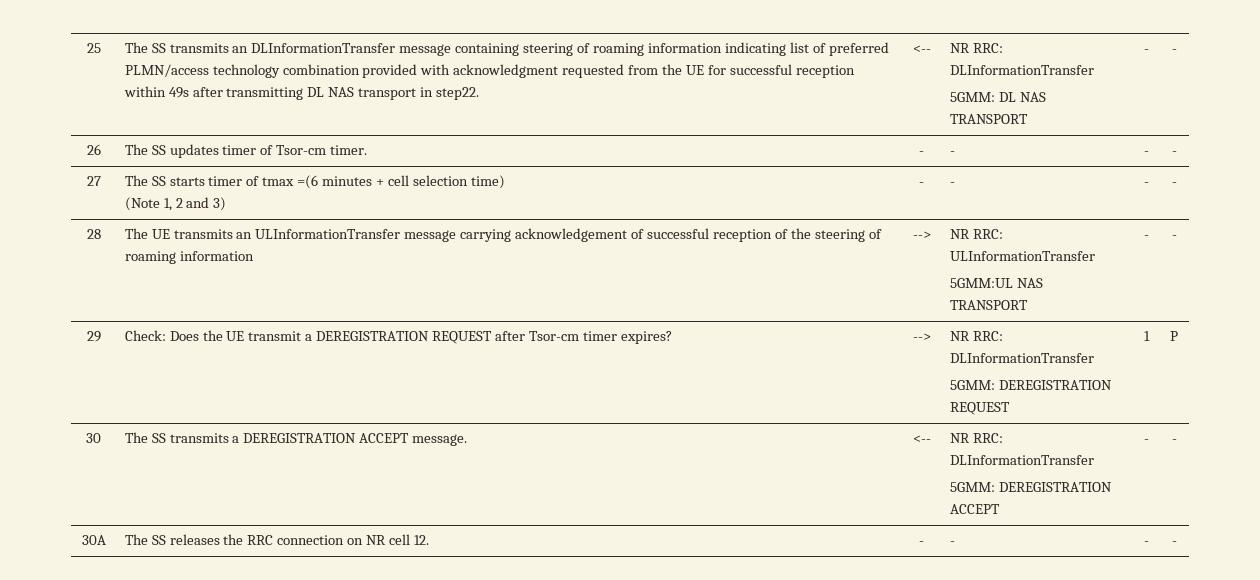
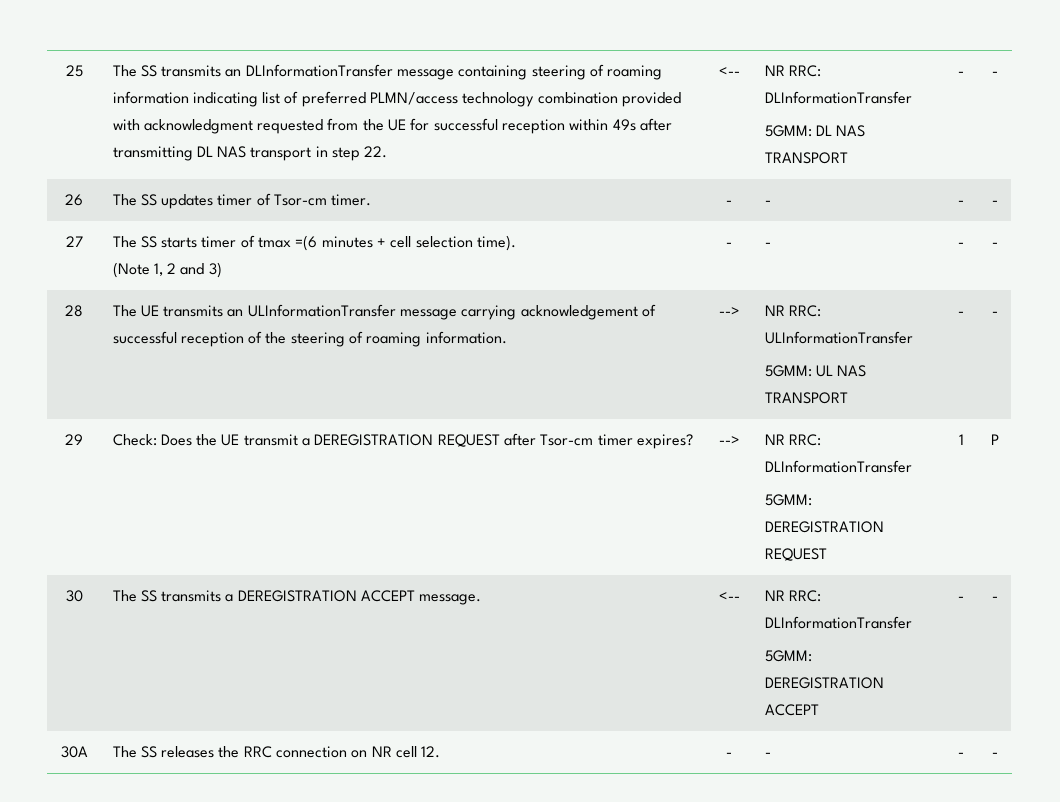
- The SS transmits an DLInformationTransfer message containing steering of roaming information indicating list of preferred PLMN/access technology combination provided with acknowledgment requested from the UE for successful reception within 49s after transmitting DL NAS transport in step22.
+ The SS transmits an DLInformationTransfer message containing steering of roaming information indicating list of preferred PLMN/access technology combination provided with acknowledgment requested from the UE for successful reception within 49s after transmitting DL NAS transport in step 22.
- 27 | The SS starts timer of tmax =(6 minutes + cell selection time)
+ 27 | The SS starts timer of tmax =(6 minutes + cell selection time).
- 28 | The UE transmits an ULInformationTransfer message carrying acknowledgement of successful reception of the steering of roaming information | --> | NR RRC: ULInformationTransfer
- 5GMM:UL NAS TRANSPORT | - | -
+ 28 | The UE transmits an ULInformationTransfer message carrying acknowledgement of successful reception of the steering of roaming information. | --> | NR RRC: ULInformationTransfer
+ 5GMM: UL NAS TRANSPORT | - | -

